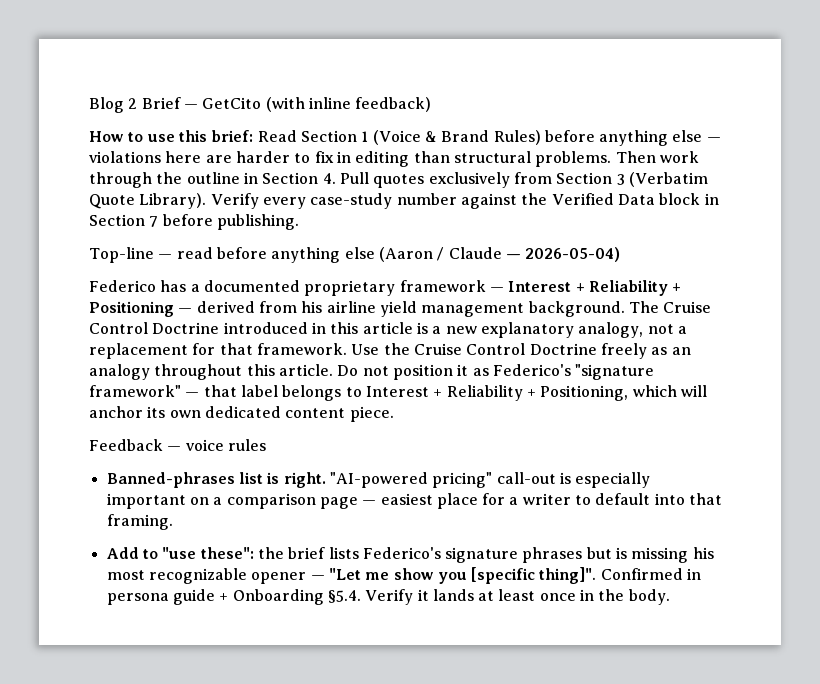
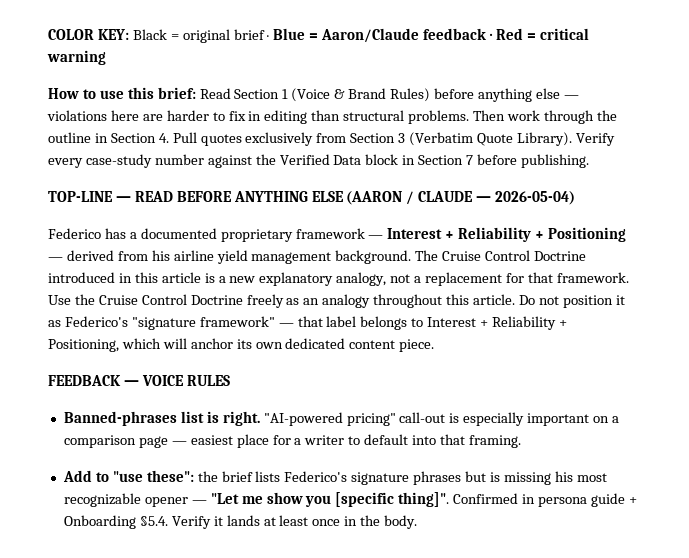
- Blog 2 Brief — GetCito (with inline feedback)
+ COLOR KEY: Black = original brief · Blue = Aaron/Claude feedback · Red = critical warning
- Top-line — read before anything else (Aaron / Claude — 2026-05-04)
+ TOP-LINE — READ BEFORE ANYTHING ELSE (AARON / CLAUDE — 2026-05-04)
- Feedback — voice rules
+ FEEDBACK — VOICE RULES

